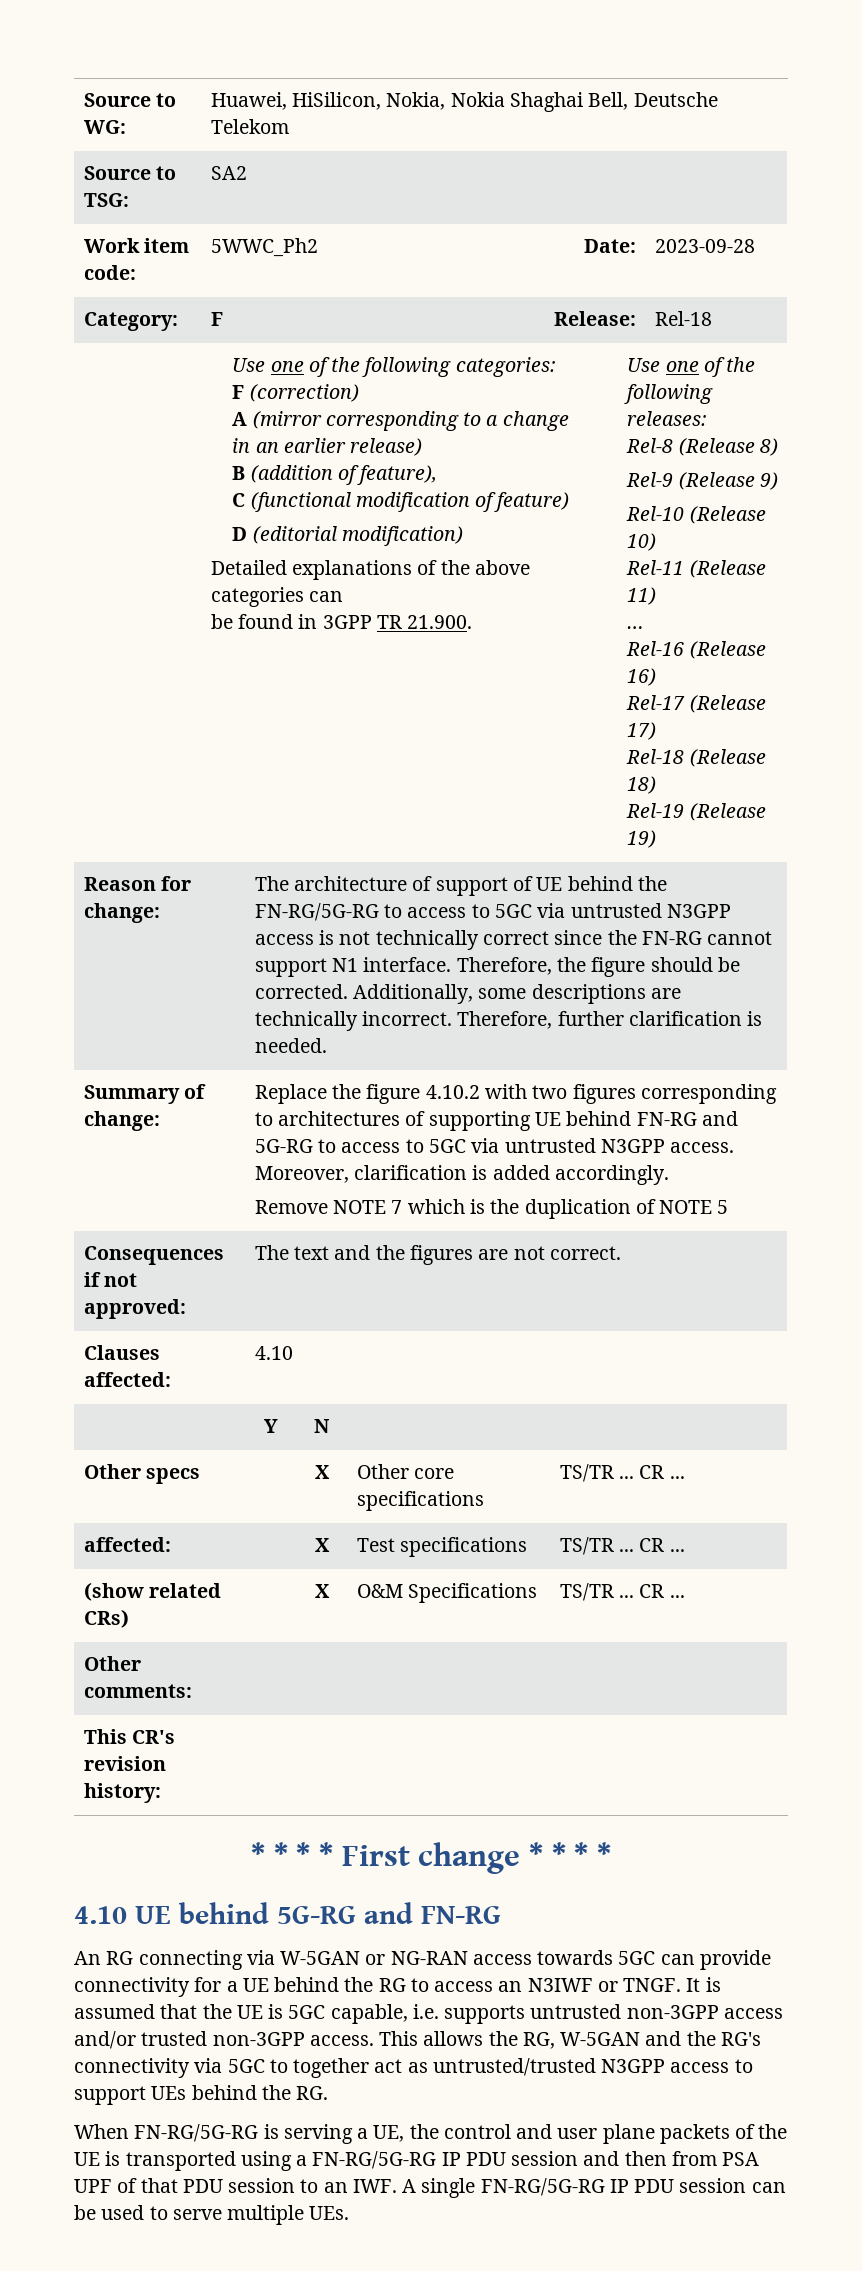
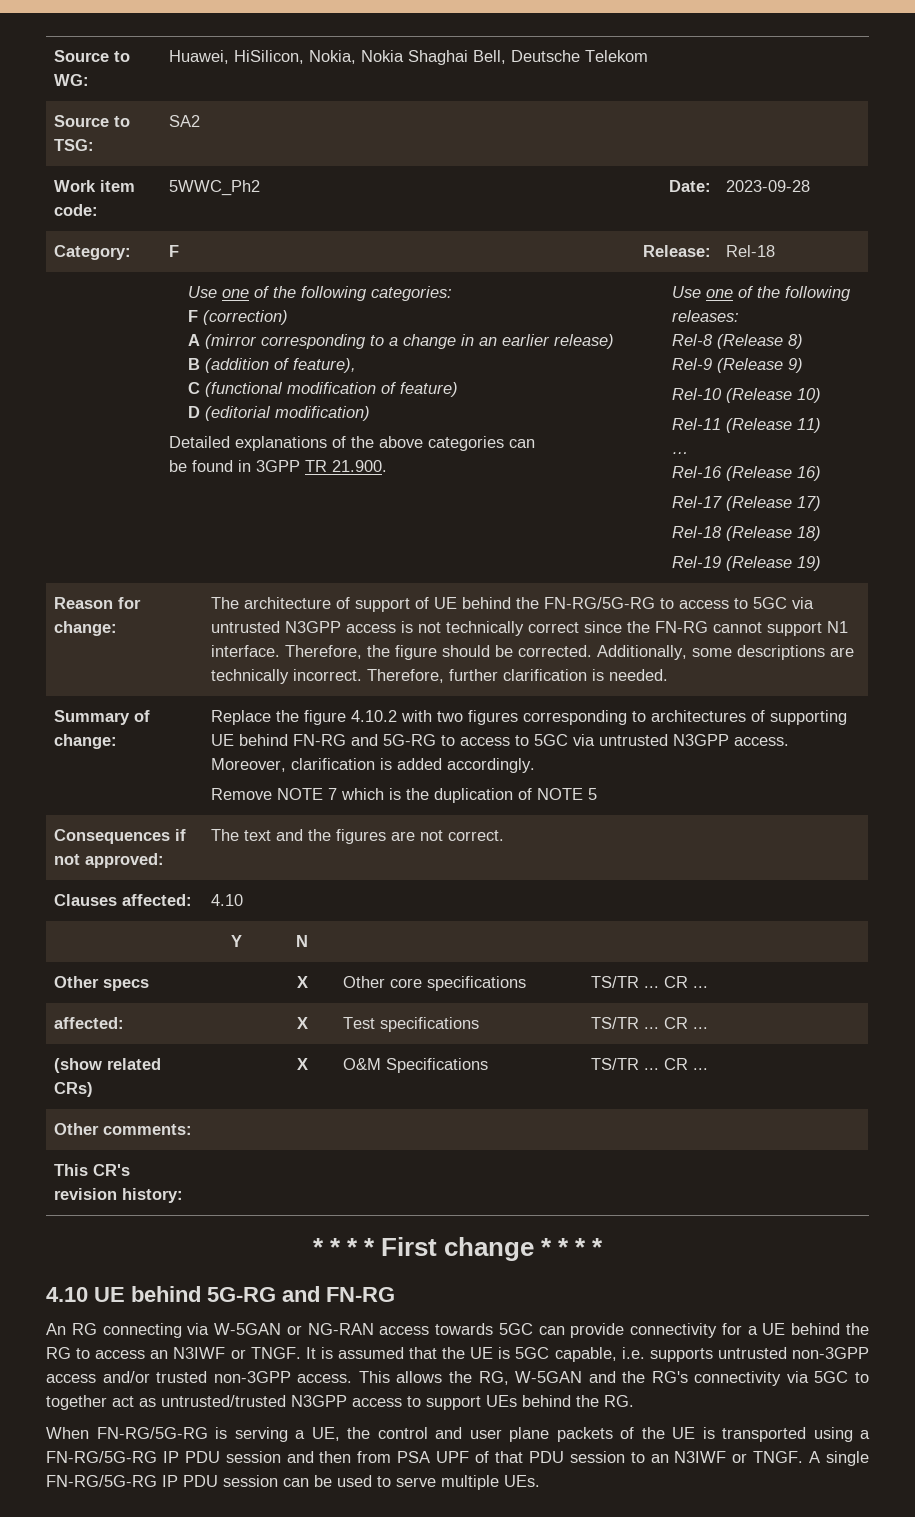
- When FN-RG/5G-RG is serving a UE, the control and user plane packets of the UE is transported using a FN-RG/5G-RG IP PDU session and then from PSA UPF of that PDU session to an IWF. A single FN-RG/5G-RG IP PDU session can be used to serve multiple UEs.
+ When FN-RG/5G-RG is serving a UE, the control and user plane packets of the UE is transported using a FN-RG/5G-RG IP PDU session and then from PSA UPF of that PDU session to an N3IWF or TNGF. A single FN-RG/5G-RG IP PDU session can be used to serve multiple UEs.

